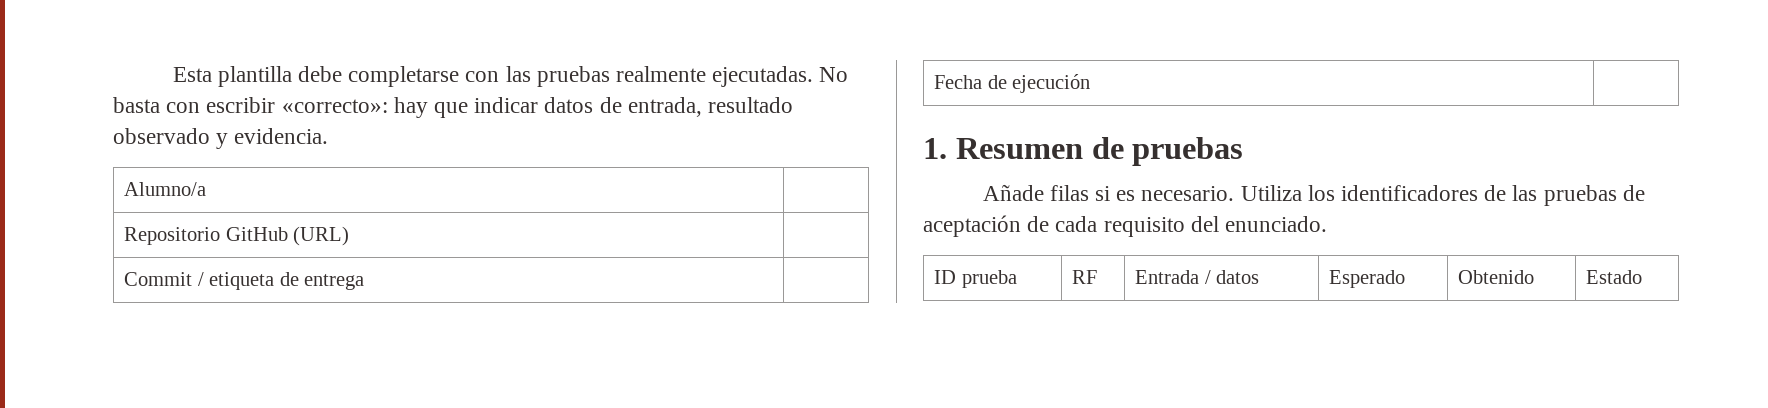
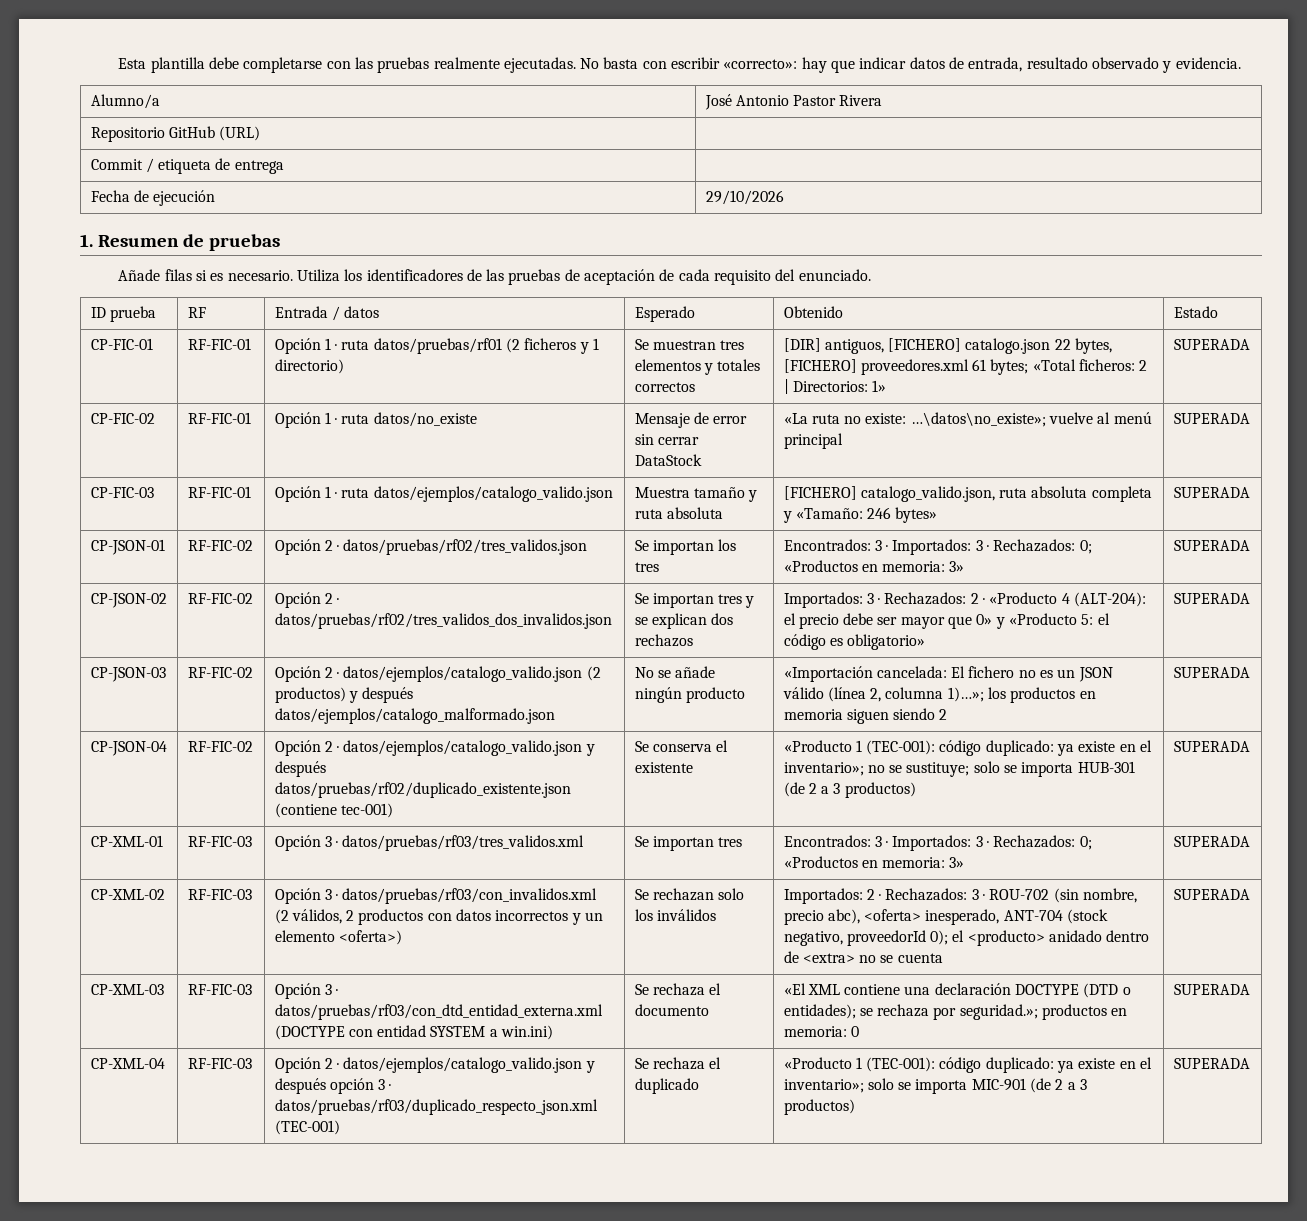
- Alumno/a |
+ Alumno/a | José Antonio Pastor Rivera
- Fecha de ejecución |
+ Fecha de ejecución | 29/10/2026
+ CP-FIC-01 | RF-FIC-01 | Opción 1 · ruta datos/pruebas/rf01 (2 ficheros y 1 directorio) | Se muestran tres elementos y totales correctos | [DIR] antiguos, [FICHERO] catalogo.json 22 bytes, [FICHERO] proveedores.xml 61 bytes; «Total ficheros: 2 | Directorios: 1» | SUPERADA
+ CP-FIC-02 | RF-FIC-01 | Opción 1 · ruta datos/no_existe | Mensaje de error sin cerrar DataStock | «La ruta no existe: …\datos\no_existe»; vuelve al menú principal | SUPERADA
+ CP-FIC-03 | RF-FIC-01 | Opción 1 · ruta datos/ejemplos/catalogo_valido.json | Muestra tamaño y ruta absoluta | [FICHERO] catalogo_valido.json, ruta absoluta completa y «Tamaño: 246 bytes» | SUPERADA
+ CP-JSON-01 | RF-FIC-02 | Opción 2 · datos/pruebas/rf02/tres_validos.json | Se importan los tres | Encontrados: 3 · Importados: 3 · Rechazados: 0; «Productos en memoria: 3» | SUPERADA
+ CP-JSON-02 | RF-FIC-02 | Opción 2 · datos/pruebas/rf02/tres_validos_dos_invalidos.json | Se importan tres y se explican dos rechazos | Importados: 3 · Rechazados: 2 · «Producto 4 (ALT-204): el precio debe ser mayor que 0» y «Producto 5: el código es obligatorio» | SUPERADA
+ CP-JSON-03 | RF-FIC-02 | Opción 2 · datos/ejemplos/catalogo_valido.json (2 productos) y después datos/ejemplos/catalogo_malformado.json | No se añade ningún producto | «Importación cancelada: El fichero no es un JSON válido (línea 2, columna 1)…»; los productos en memoria siguen siendo 2 | SUPERADA
+ CP-JSON-04 | RF-FIC-02 | Opción 2 · datos/ejemplos/catalogo_valido.json y después datos/pruebas/rf02/duplicado_existente.json (contiene tec-001) | Se conserva el existente | «Producto 1 (TEC-001): código duplicado: ya existe en el inventario»; no se sustituye; solo se importa HUB-301 (de 2 a 3 productos) | SUPERADA
+ CP-XML-01 | RF-FIC-03 | Opción 3 · datos/pruebas/rf03/tres_validos.xml | Se importan tres | Encontrados: 3 · Importados: 3 · Rechazados: 0; «Productos en memoria: 3» | SUPERADA
+ CP-XML-02 | RF-FIC-03 | Opción 3 · datos/pruebas/rf03/con_invalidos.xml (2 válidos, 2 productos con datos incorrectos y un elemento <oferta>) | Se rechazan solo los inválidos | Importados: 2 · Rechazados: 3 · ROU-702 (sin nombre, precio abc), <oferta> inesperado, ANT-704 (stock negativo, proveedorId 0); el <producto> anidado dentro de <extra> no se cuenta | SUPERADA
+ CP-XML-03 | RF-FIC-03 | Opción 3 · datos/pruebas/rf03/con_dtd_entidad_externa.xml (DOCTYPE con entidad SYSTEM a win.ini) | Se rechaza el documento | «El XML contiene una declaración DOCTYPE (DTD o entidades); se rechaza por seguridad.»; productos en memoria: 0 | SUPERADA
+ CP-XML-04 | RF-FIC-03 | Opción 2 · datos/ejemplos/catalogo_valido.json y después opción 3 · datos/pruebas/rf03/duplicado_respecto_json.xml (TEC-001) | Se rechaza el duplicado | «Producto 1 (TEC-001): código duplicado: ya existe en el inventario»; solo se importa MIC-901 (de 2 a 3 productos) | SUPERADA

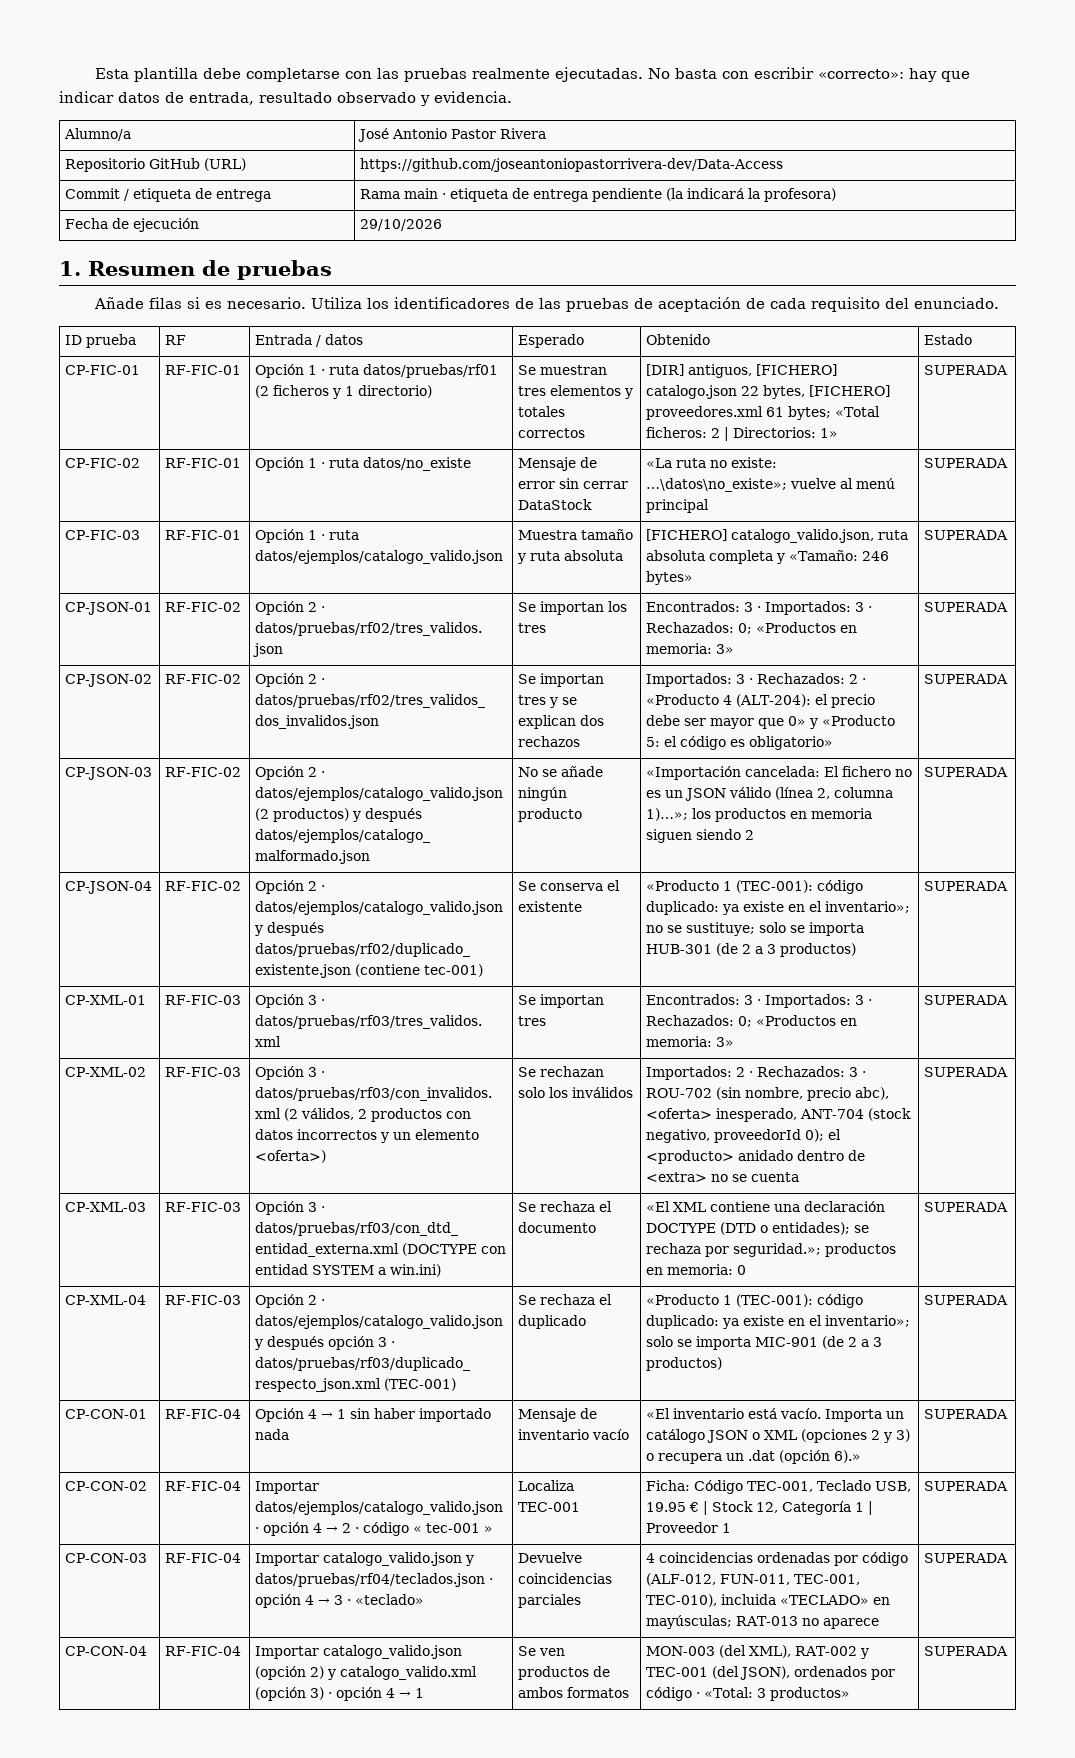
- Repositorio GitHub (URL) |
+ Repositorio GitHub (URL) | https://github.com/joseantoniopastorrivera-dev/Data-Access
- Commit / etiqueta de entrega |
+ Commit / etiqueta de entrega | Rama main · etiqueta de entrega pendiente (la indicará la profesora)
+ CP-CON-01 | RF-FIC-04 | Opción 4 → 1 sin haber importado nada | Mensaje de inventario vacío | «El inventario está vacío. Importa un catálogo JSON o XML (opciones 2 y 3) o recupera un .dat (opción 6).» | SUPERADA
+ CP-CON-02 | RF-FIC-04 | Importar datos/ejemplos/catalogo_valido.json · opción 4 → 2 · código « tec-001 » | Localiza TEC-001 | Ficha: Código TEC-001, Teclado USB, 19.95 € | Stock 12, Categoría 1 | Proveedor 1 | SUPERADA
+ CP-CON-03 | RF-FIC-04 | Importar catalogo_valido.json y datos/pruebas/rf04/teclados.json · opción 4 → 3 · «teclado» | Devuelve coincidencias parciales | 4 coincidencias ordenadas por código (ALF-012, FUN-011, TEC-001, TEC-010), incluida «TECLADO» en mayúsculas; RAT-013 no aparece | SUPERADA
+ CP-CON-04 | RF-FIC-04 | Importar catalogo_valido.json (opción 2) y catalogo_valido.xml (opción 3) · opción 4 → 1 | Se ven productos de ambos formatos | MON-003 (del XML), RAT-002 y TEC-001 (del JSON), ordenados por código · «Total: 3 productos» | SUPERADA

